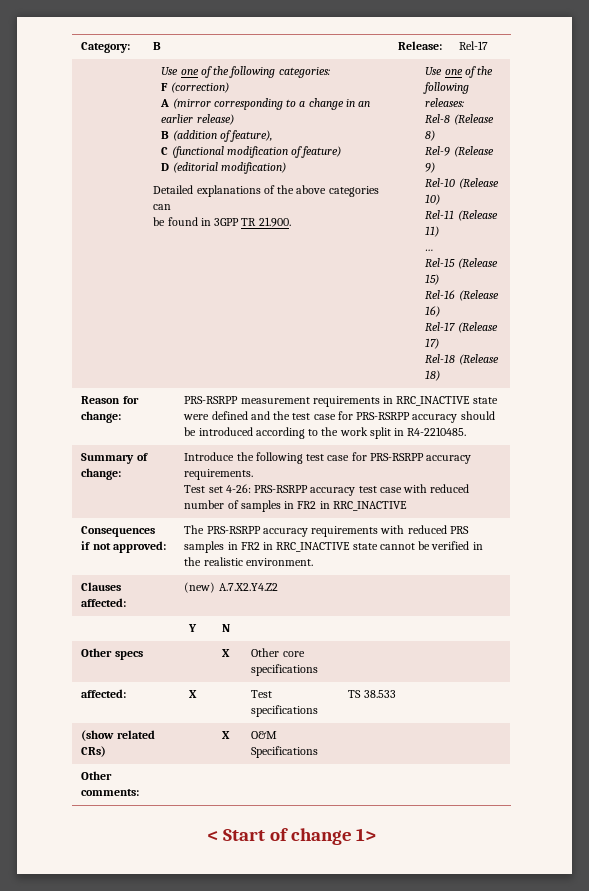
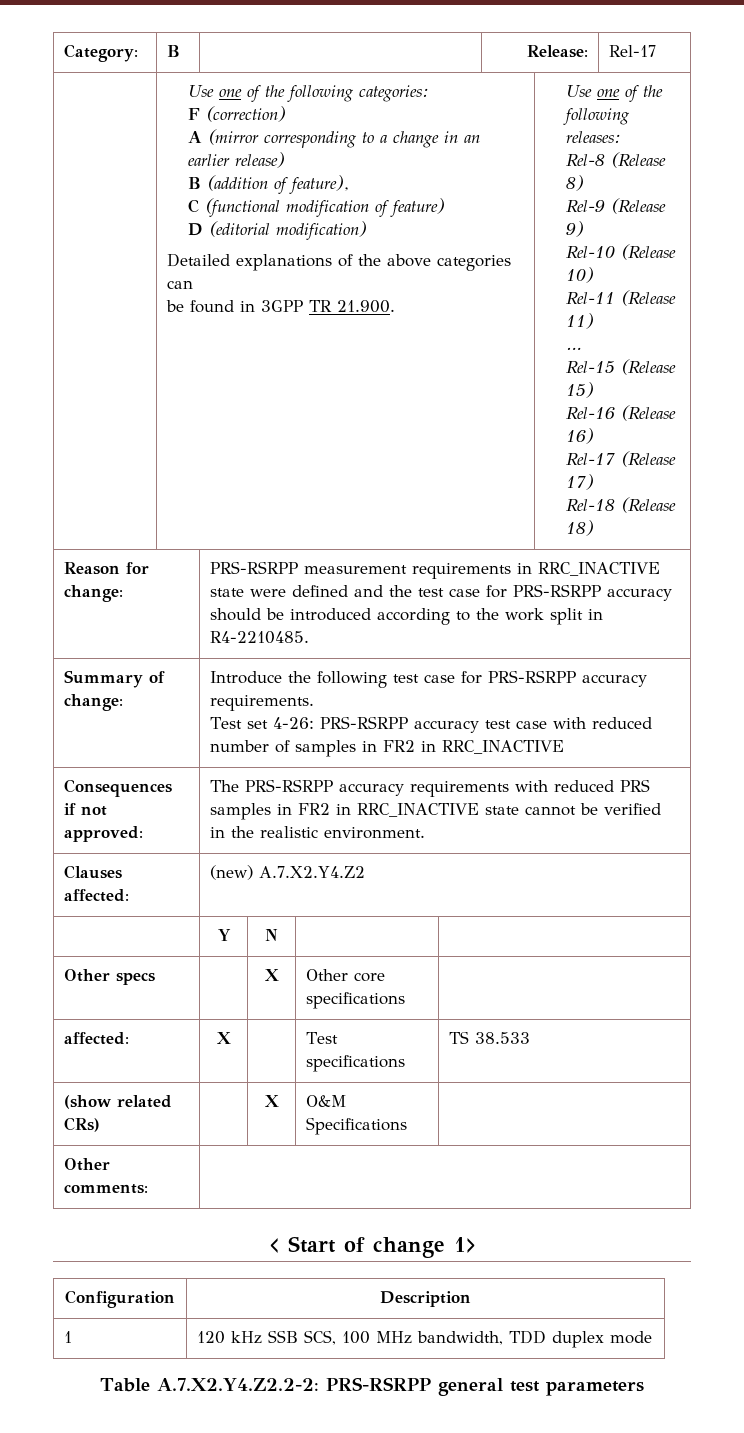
+ Configuration | Description
+ 1 | 120 kHz SSB SCS, 100 MHz bandwidth, TDD duplex mode
+ Table A.7.X2.Y4.Z2.2-2: PRS-RSRPP general test parameters

